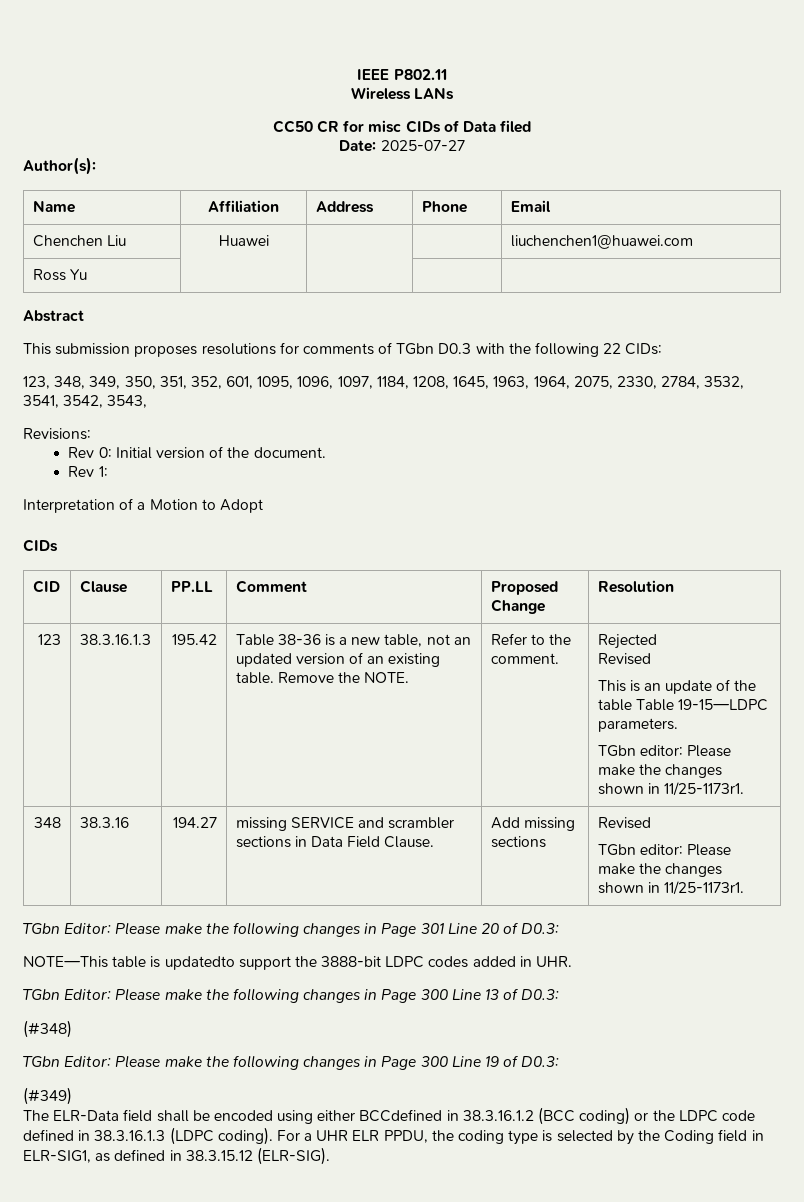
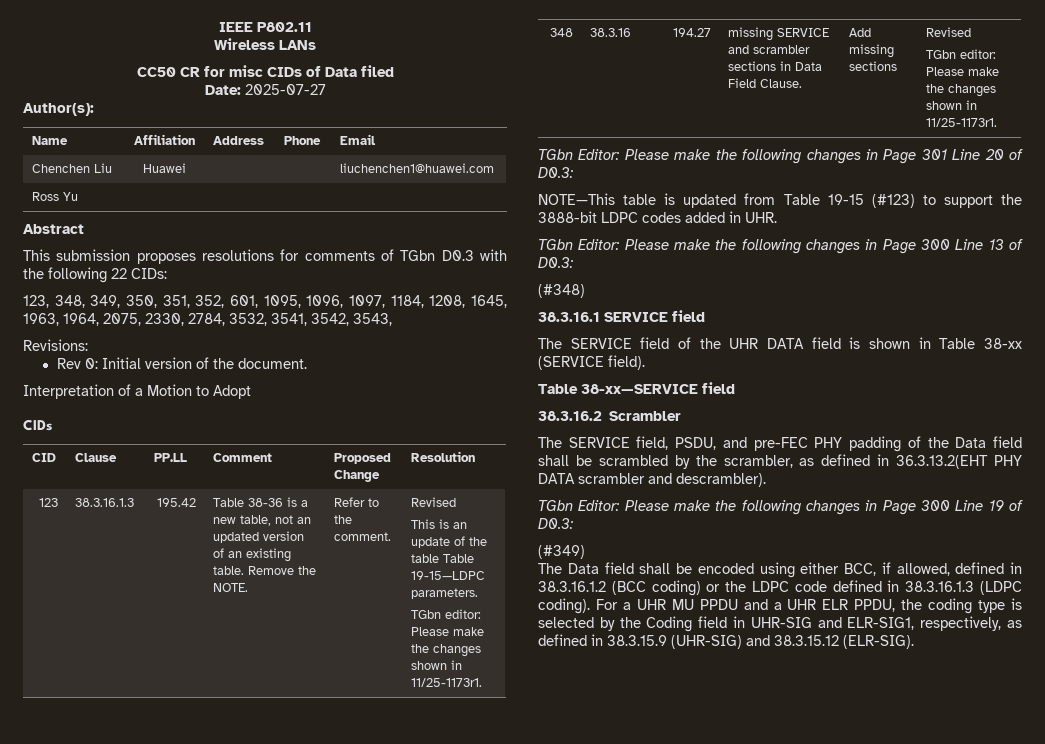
- Rev 1:
- Rejected
- NOTE—This table is updatedto support the 3888-bit LDPC codes added in UHR.
+ NOTE—This table is updated from Table 19-15 (#123) to support the 3888-bit LDPC codes added in UHR.
+ 38.3.16.1 SERVICE field
+ The SERVICE field of the UHR DATA field is shown in Table 38-xx (SERVICE field).
+ Table 38-xx—SERVICE field
+ 38.3.16.2 Scrambler
+ The SERVICE field, PSDU, and pre-FEC PHY padding of the Data field shall be scrambled by the scrambler, as defined in 36.3.13.2(EHT PHY DATA scrambler and descrambler).
- The ELR-Data field shall be encoded using either BCCdefined in 38.3.16.1.2 (BCC coding) or the LDPC code defined in 38.3.16.1.3 (LDPC coding).
+ The Data field shall be encoded using either BCC, if allowed, defined in 38.3.16.1.2 (BCC coding) or the LDPC code defined in 38.3.16.1.3 (LDPC coding).
- For a UHR ELR PPDU, the coding type is selected by the Coding field in ELR-SIG1, as defined in 38.3.15.12 (ELR-SIG).
+ For a UHR MU PPDU and a UHR ELR PPDU, the coding type is selected by the Coding field in UHR-SIG and ELR-SIG1, respectively, as defined in 38.3.15.9 (UHR-SIG) and 38.3.15.12 (ELR-SIG).

